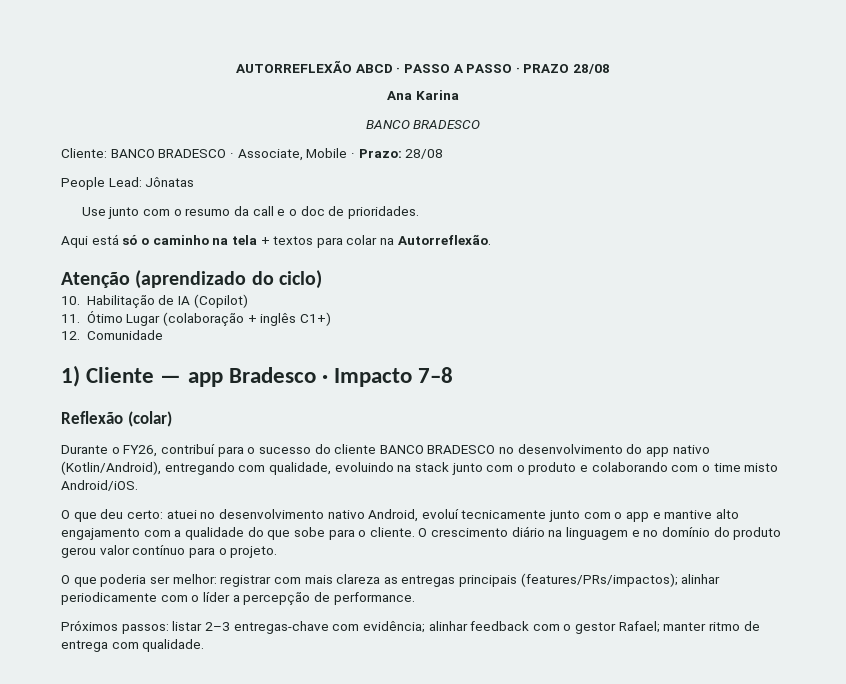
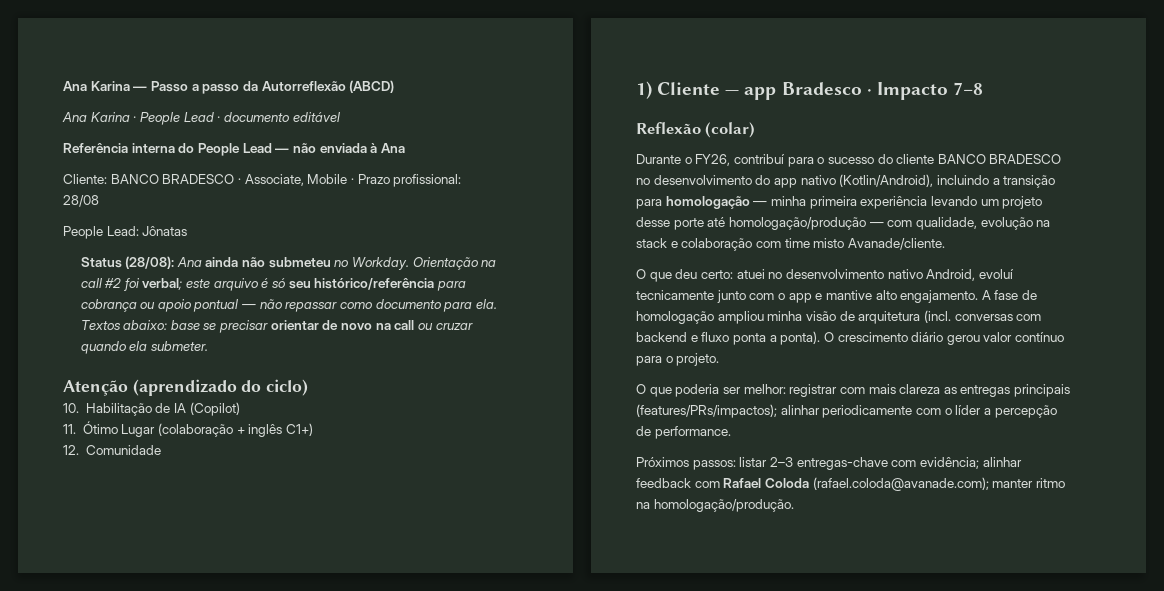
- AUTORREFLEXÃO ABCD · PASSO A PASSO · PRAZO 28/08
- Ana Karina
- BANCO BRADESCO
+ Ana Karina — Passo a passo da Autorreflexão (ABCD)
+ Ana Karina · People Lead · documento editável
+ Referência interna do People Lead — não enviada à Ana
- Cliente: BANCO BRADESCO · Associate, Mobile · Prazo: 28/08
+ Cliente: BANCO BRADESCO · Associate, Mobile · Prazo profissional: 28/08
- Use junto com o resumo da call e o doc de prioridades.
- Aqui está só o caminho na tela + textos para colar na Autorreflexão.
+ Status (28/08): Ana ainda não submeteu no Workday. Orientação na call #2 foi verbal; este arquivo é só seu histórico/referência para cobrança ou apoio pontual — não repassar como documento para ela. Textos abaixo: base se precisar orientar de novo na call ou cruzar quando ela submeter.
- Durante o FY26, contribuí para o sucesso do cliente BANCO BRADESCO no desenvolvimento do app nativo (Kotlin/Android), entregando com qualidade, evoluindo na stack junto com o produto e colaborando com o time misto Android/iOS.
+ Durante o FY26, contribuí para o sucesso do cliente BANCO BRADESCO no desenvolvimento do app nativo (Kotlin/Android), incluindo a transição para homologação — minha primeira experiência levando um projeto desse porte até homologação/produção — com qualidade, evolução na stack e colaboração com time misto Avanade/cliente.
- O que deu certo: atuei no desenvolvimento nativo Android, evoluí tecnicamente junto com o app e mantive alto engajamento com a qualidade do que sobe para o cliente. O crescimento diário na linguagem e no domínio do produto gerou valor contínuo para o projeto.
+ O que deu certo: atuei no desenvolvimento nativo Android, evoluí tecnicamente junto com o app e mantive alto engajamento. A fase de homologação ampliou minha visão de arquitetura (incl. conversas com backend e fluxo ponta a ponta). O crescimento diário gerou valor contínuo para o projeto.
- Próximos passos: listar 2–3 entregas-chave com evidência; alinhar feedback com o gestor Rafael; manter ritmo de entrega com qualidade.
+ Próximos passos: listar 2–3 entregas-chave com evidência; alinhar feedback com Rafael Coloda (rafael.coloda@avanade.com); manter ritmo na homologação/produção.

